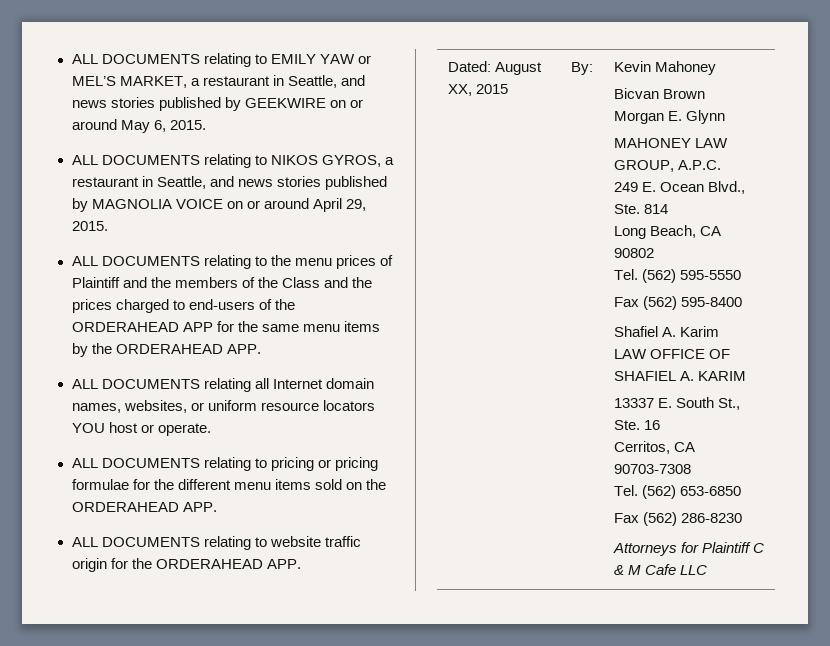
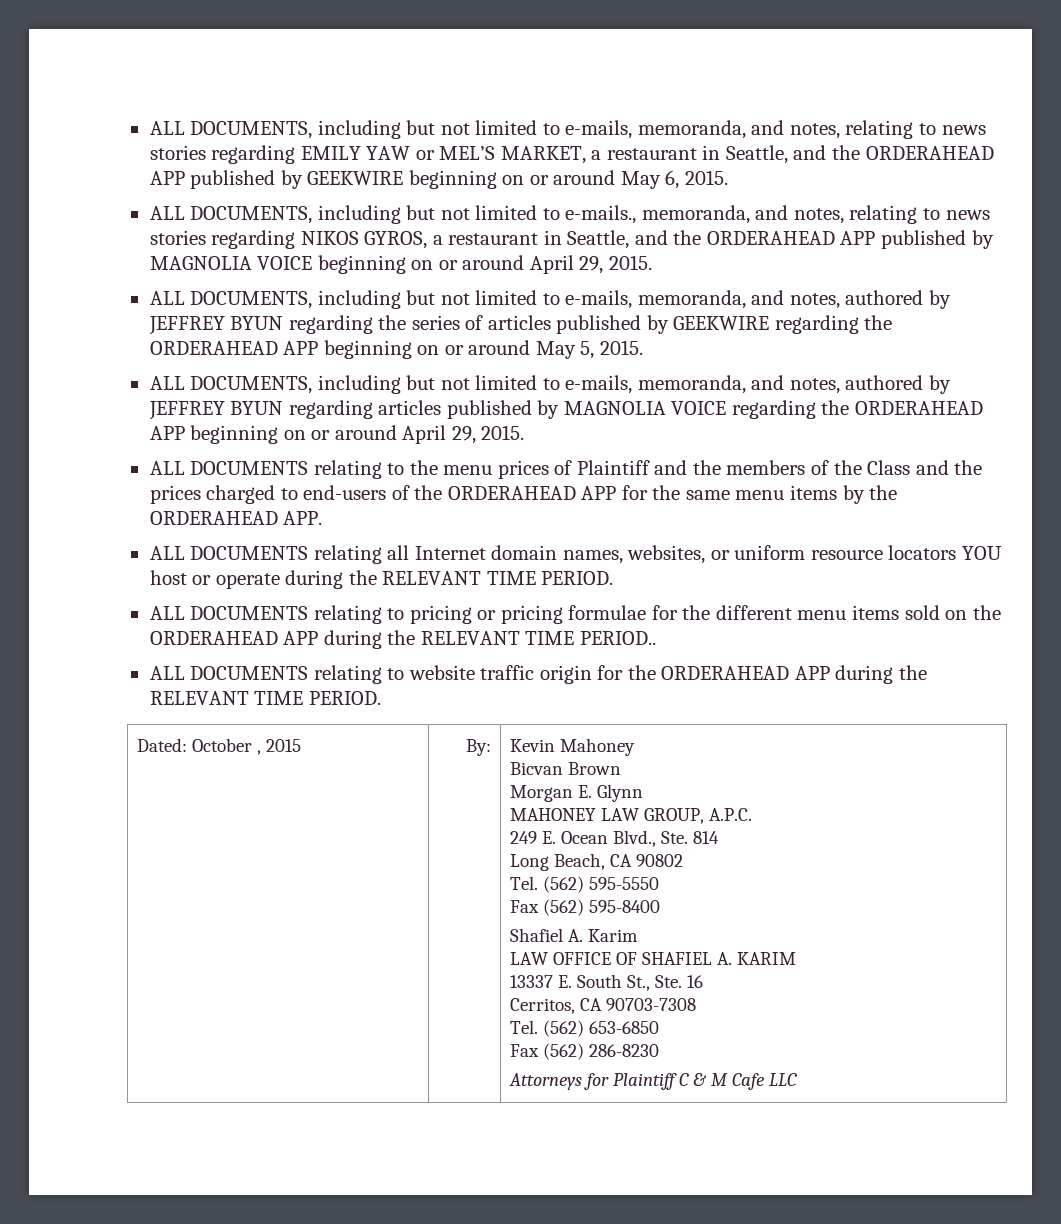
- ALL DOCUMENTS relating to EMILY YAW or MEL’S MARKET, a restaurant in Seattle, and news stories published by GEEKWIRE on or around May 6, 2015.
+ ALL DOCUMENTS, including but not limited to e-mails, memoranda, and notes, relating to news stories regarding EMILY YAW or MEL’S MARKET, a restaurant in Seattle, and the ORDERAHEAD APP published by GEEKWIRE beginning on or around May 6, 2015.
- ALL DOCUMENTS relating to NIKOS GYROS, a restaurant in Seattle, and news stories published by MAGNOLIA VOICE on or around April 29, 2015.
+ ALL DOCUMENTS, including but not limited to e-mails., memoranda, and notes, relating to news stories regarding NIKOS GYROS, a restaurant in Seattle, and the ORDERAHEAD APP published by MAGNOLIA VOICE beginning on or around April 29, 2015.
+ ALL DOCUMENTS, including but not limited to e-mails, memoranda, and notes, authored by JEFFREY BYUN regarding the series of articles published by GEEKWIRE regarding the ORDERAHEAD APP beginning on or around May 5, 2015.
+ ALL DOCUMENTS, including but not limited to e-mails, memoranda, and notes, authored by JEFFREY BYUN regarding articles published by MAGNOLIA VOICE regarding the ORDERAHEAD APP beginning on or around April 29, 2015.
- ALL DOCUMENTS relating all Internet domain names, websites, or uniform resource locators YOU host or operate.
+ ALL DOCUMENTS relating all Internet domain names, websites, or uniform resource locators YOU host or operate during the RELEVANT TIME PERIOD.
- ALL DOCUMENTS relating to pricing or pricing formulae for the different menu items sold on the ORDERAHEAD APP.
+ ALL DOCUMENTS relating to pricing or pricing formulae for the different menu items sold on the ORDERAHEAD APP during the RELEVANT TIME PERIOD..
- ALL DOCUMENTS relating to website traffic origin for the ORDERAHEAD APP.
+ ALL DOCUMENTS relating to website traffic origin for the ORDERAHEAD APP during the RELEVANT TIME PERIOD.
- Dated: August XX, 2015
+ Dated: October , 2015

